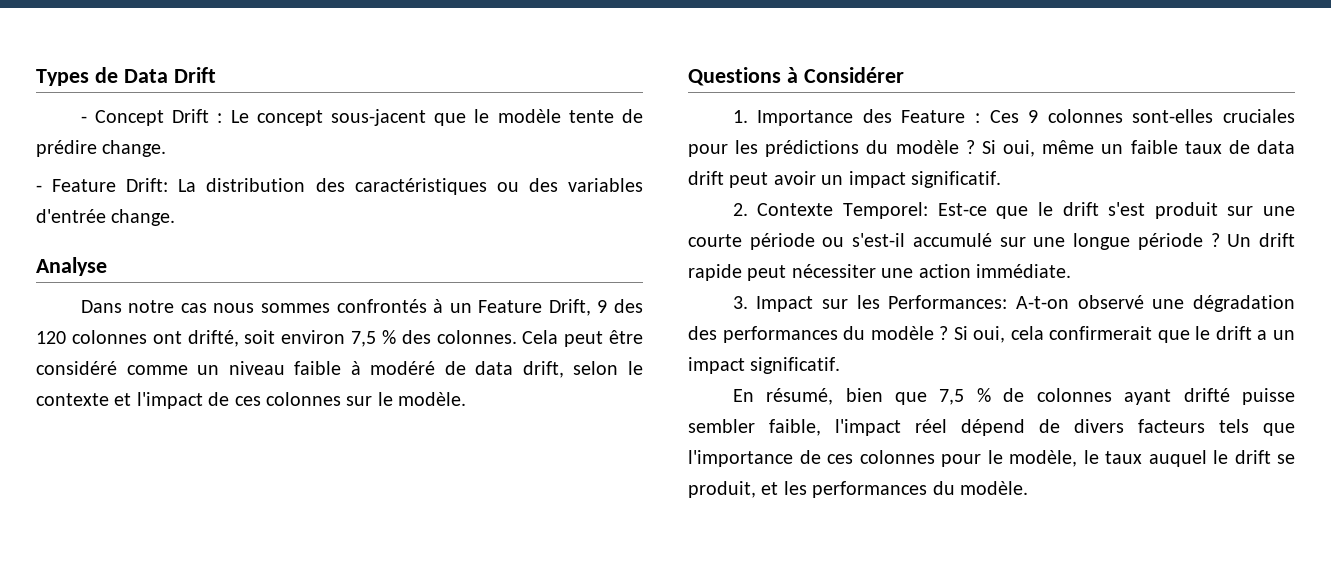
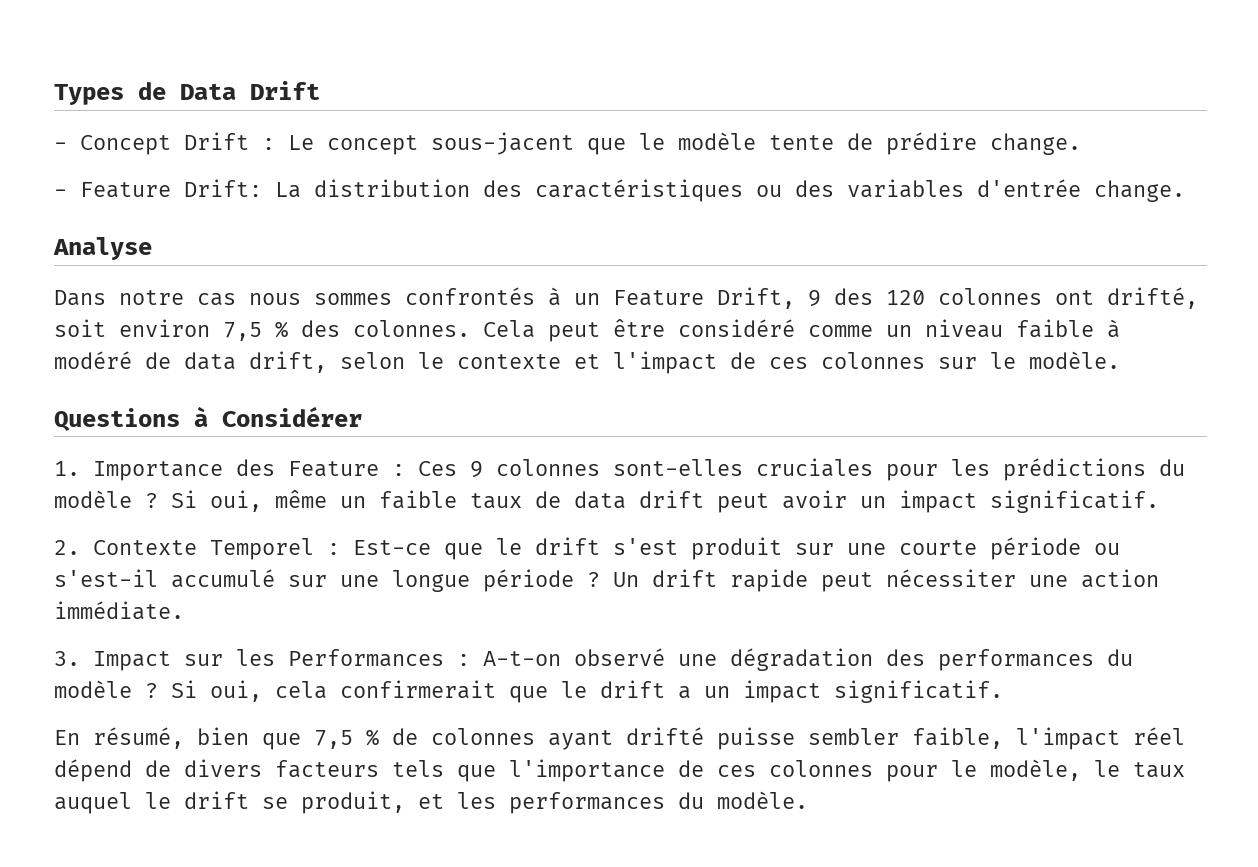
- 2. Contexte Temporel: Est-ce que le drift s'est produit sur une courte période ou s'est-il accumulé sur une longue période ?
+ 2. Contexte Temporel : Est-ce que le drift s'est produit sur une courte période ou s'est-il accumulé sur une longue période ?
- 3. Impact sur les Performances: A-t-on observé une dégradation des performances du modèle ?
+ 3. Impact sur les Performances : A-t-on observé une dégradation des performances du modèle ?

